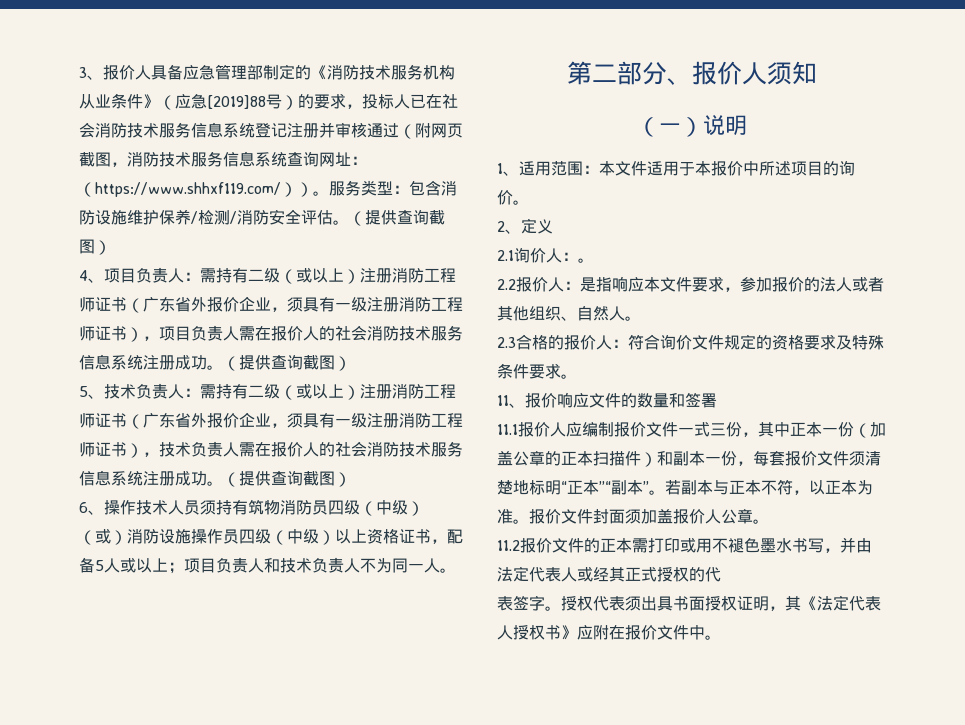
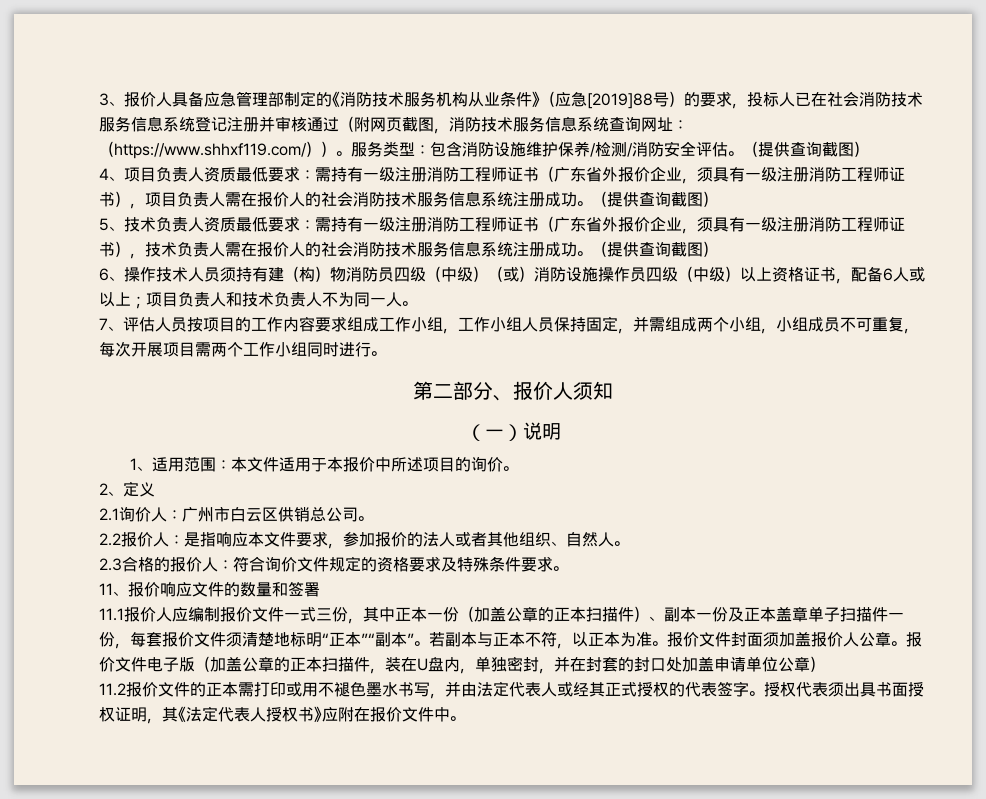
- 4、项目负责人：需持有二级（或以上）注册消防工程师证书（广东省外报价企业，须具有一级注册消防工程师证书），项目负责人需在报价人的社会消防技术服务信息系统注册成功。
+ 4、项目负责人资质最低要求：需持有一级注册消防工程师证书（广东省外报价企业，须具有一级注册消防工程师证书），项目负责人需在报价人的社会消防技术服务信息系统注册成功。
- 5、技术负责人：需持有二级（或以上）注册消防工程师证书（广东省外报价企业，须具有一级注册消防工程师证书），技术负责人需在报价人的社会消防技术服务信息系统注册成功。
+ 5、技术负责人资质最低要求：需持有一级注册消防工程师证书（广东省外报价企业，须具有一级注册消防工程师证书），技术负责人需在报价人的社会消防技术服务信息系统注册成功。
- 6、操作技术人员须持有筑物消防员四级（中级）（或）消防设施操作员四级（中级）以上资格证书，配备5人或以上；项目负责人和技术负责人不为同一人。
+ 6、操作技术人员须持有建（构）物消防员四级（中级）（或）消防设施操作员四级（中级）以上资格证书，配备6人或以上；项目负责人和技术负责人不为同一人。
+ 7、评估人员按项目的工作内容要求组成工作小组，工作小组人员保持固定，并需组成两个小组，小组成员不可重复，每次开展项目需两个工作小组同时进行。
- 2.1询价人：。
+ 2.1询价人：广州市白云区供销总公司。
- 11.1报价人应编制报价文件一式三份，其中正本一份（加盖公章的正本扫描件）和副本一份，每套报价文件须清楚地标明“正本”“副本”。
+ 11.1报价人应编制报价文件一式三份，其中正本一份（加盖公章的正本扫描件）、副本一份及正本盖章单子扫描件一份，每套报价文件须清楚地标明“正本”“副本”。
+ 报价文件电子版（加盖公章的正本扫描件，装在U盘内，单独密封，并在封套的封口处加盖申请单位公章）
- 11.2报价文件的正本需打印或用不褪色墨水书写，并由法定代表人或经其正式授权的代
- 表签字。
+ 11.2报价文件的正本需打印或用不褪色墨水书写，并由法定代表人或经其正式授权的代表签字。

